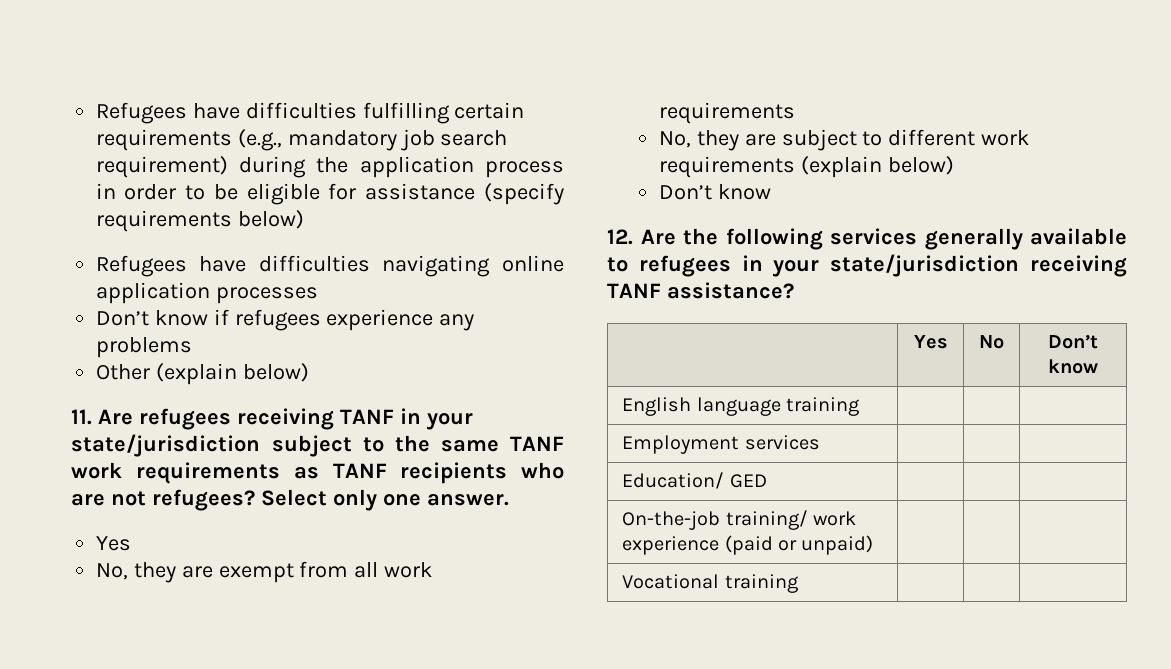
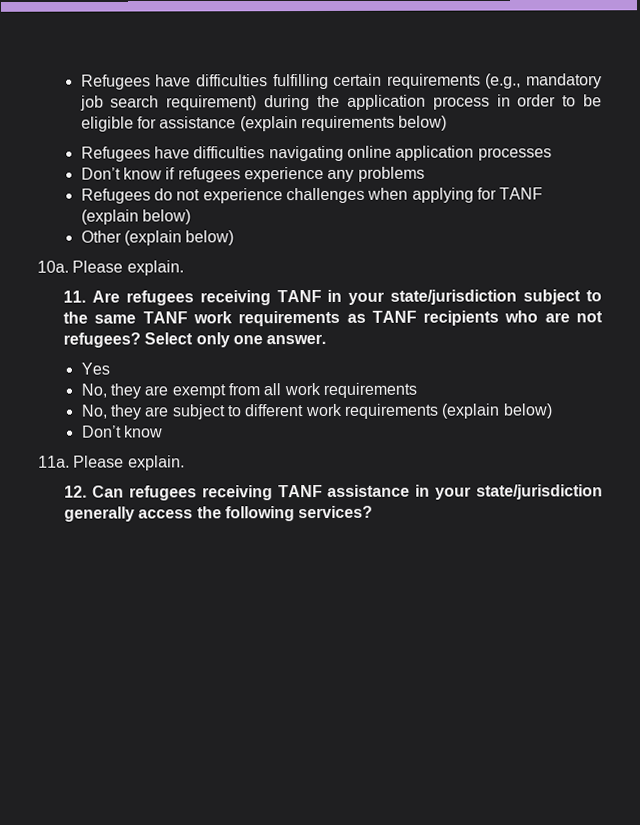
- Refugees have difficulties fulfilling certain requirements (e.g., mandatory job search requirement) during the application process in order to be eligible for assistance (specify requirements below)
+ Refugees have difficulties fulfilling certain requirements (e.g., mandatory job search requirement) during the application process in order to be eligible for assistance (explain requirements below)
+ Refugees do not experience challenges when applying for TANF (explain below)
+ 10a. Please explain.
- 12. Are the following services generally available to refugees in your state/jurisdiction receiving TANF assistance?
- | Yes | No | Don’t know
- English language training | | |
- Employment services | | |
- Education/ GED | | |
- On-the-job training/ work experience (paid or unpaid) | | |
- Vocational training | | |
+ 11a. Please explain.
+ 12. Can refugees receiving TANF assistance in your state/jurisdiction generally access the following services?

